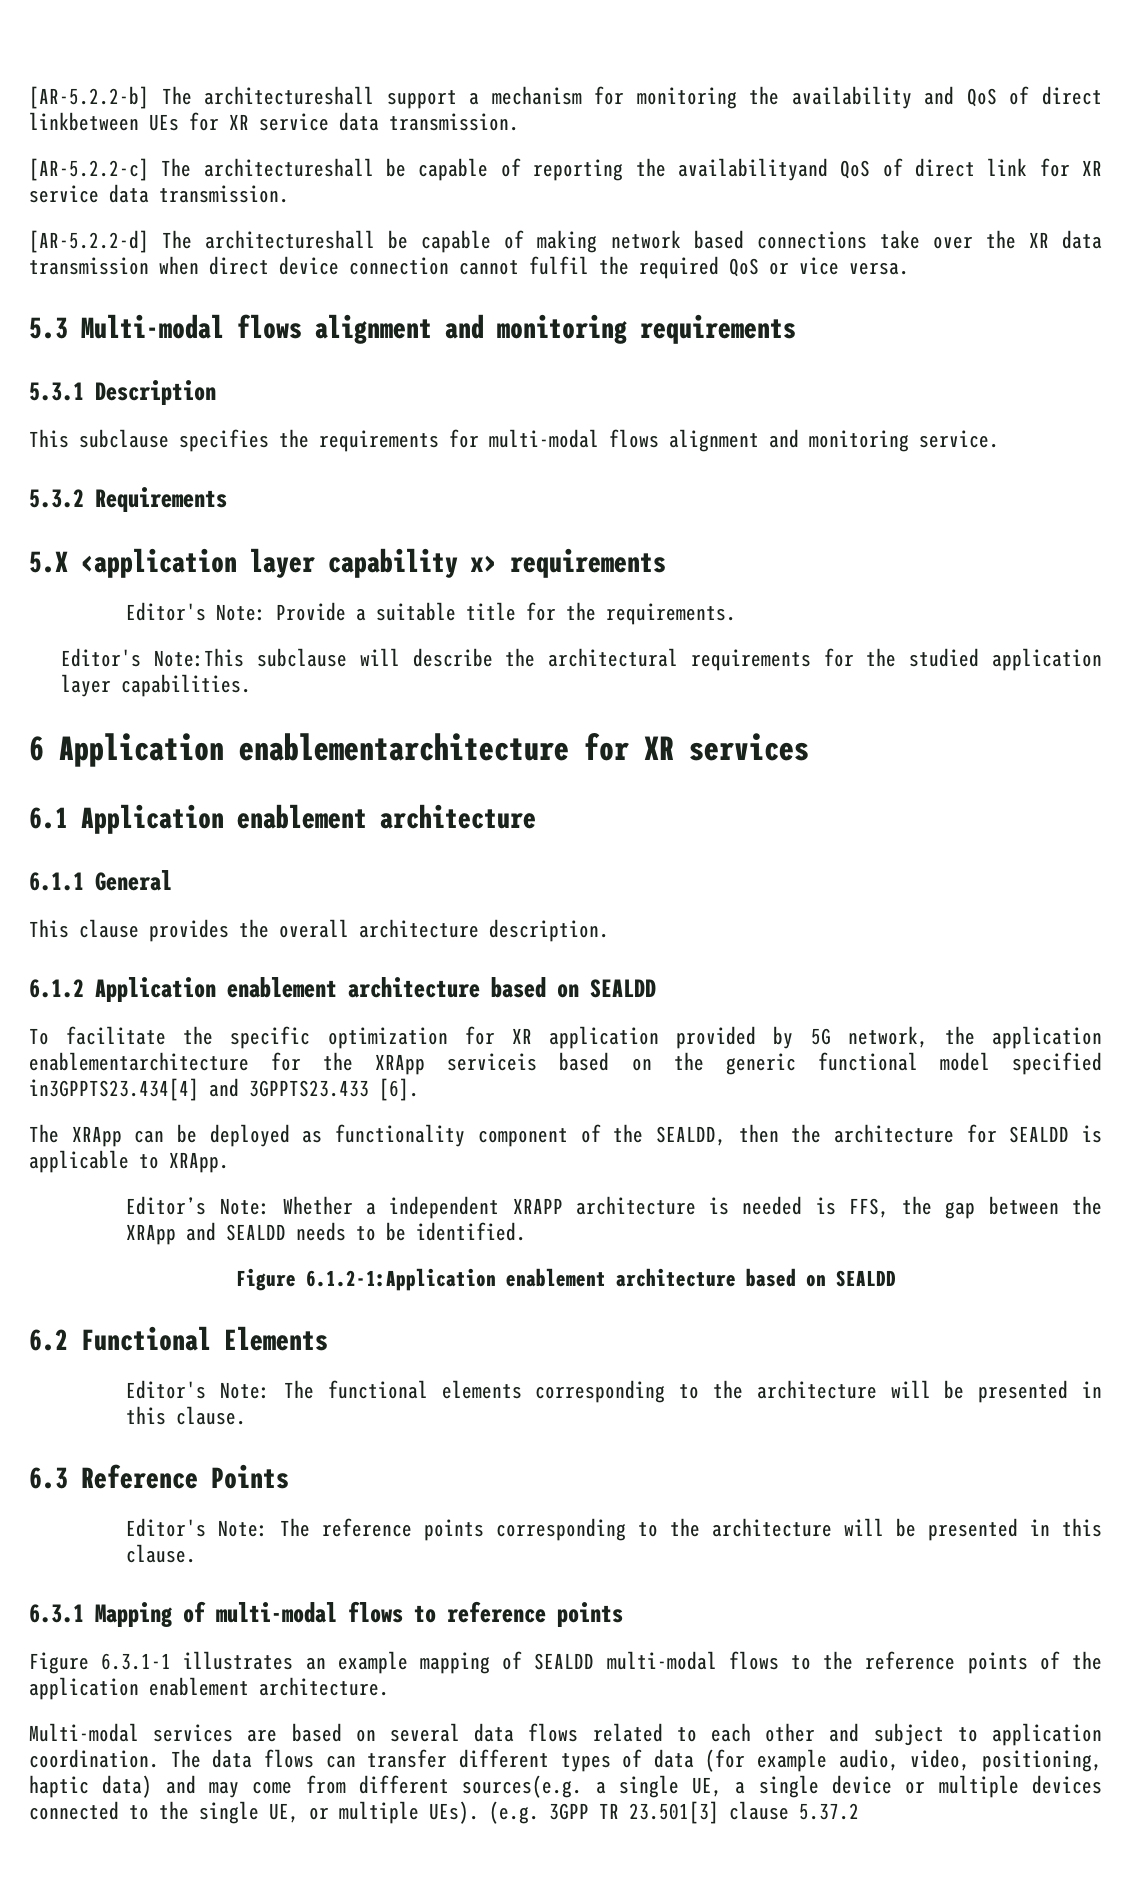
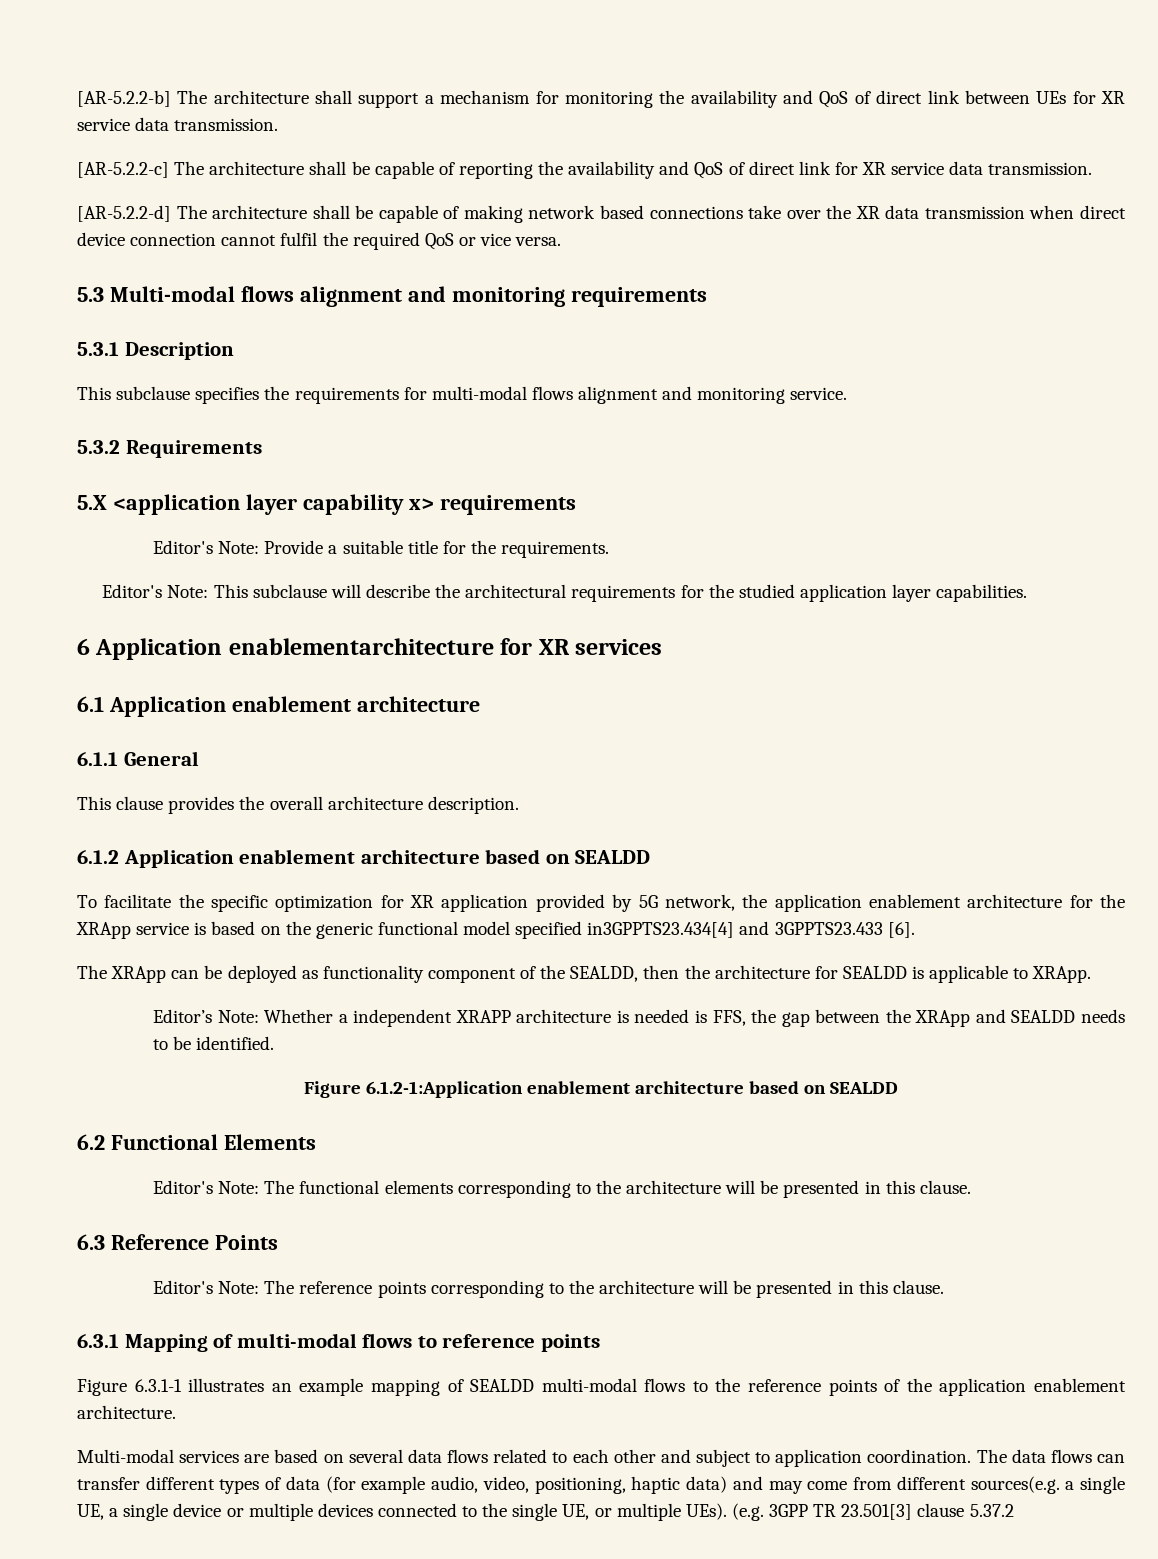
- [AR-5.2.2-b] The architectureshall support a mechanism for monitoring the availability and QoS of direct linkbetween UEs for XR service data transmission.
+ [AR-5.2.2-b] The architecture shall support a mechanism for monitoring the availability and QoS of direct link between UEs for XR service data transmission.
- [AR-5.2.2-c] The architectureshall be capable of reporting the availabilityand QoS of direct link for XR service data transmission.
+ [AR-5.2.2-c] The architecture shall be capable of reporting the availability and QoS of direct link for XR service data transmission.
- [AR-5.2.2-d] The architectureshall be capable of making network based connections take over the XR data transmission when direct device connection cannot fulfil the required QoS or vice versa.
+ [AR-5.2.2-d] The architecture shall be capable of making network based connections take over the XR data transmission when direct device connection cannot fulfil the required QoS or vice versa.
- Editor's Note:This subclause will describe the architectural requirements for the studied application layer capabilities.
+ Editor's Note: This subclause will describe the architectural requirements for the studied application layer capabilities.
- To facilitate the specific optimization for XR application provided by 5G network, the application enablementarchitecture for the XRApp serviceis based on the generic functional model specified in3GPPTS23.434[4] and 3GPPTS23.433 [6].
+ To facilitate the specific optimization for XR application provided by 5G network, the application enablement architecture for the XRApp service is based on the generic functional model specified in3GPPTS23.434[4] and 3GPPTS23.433 [6].

